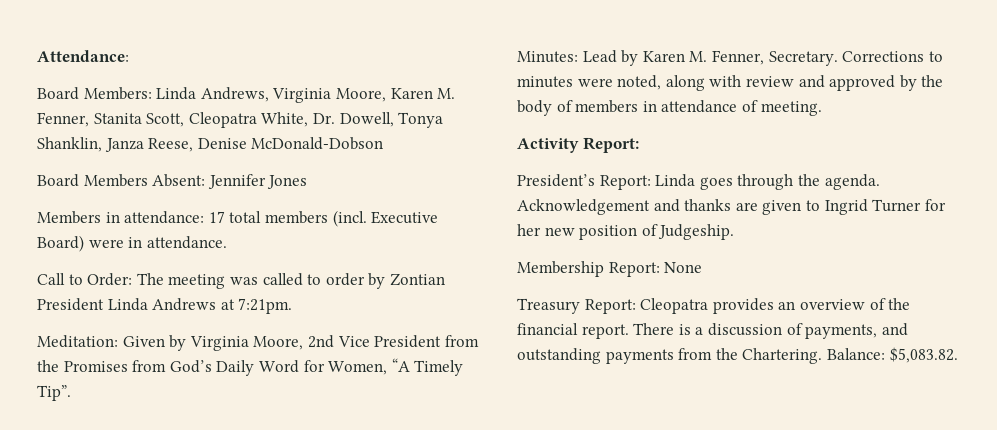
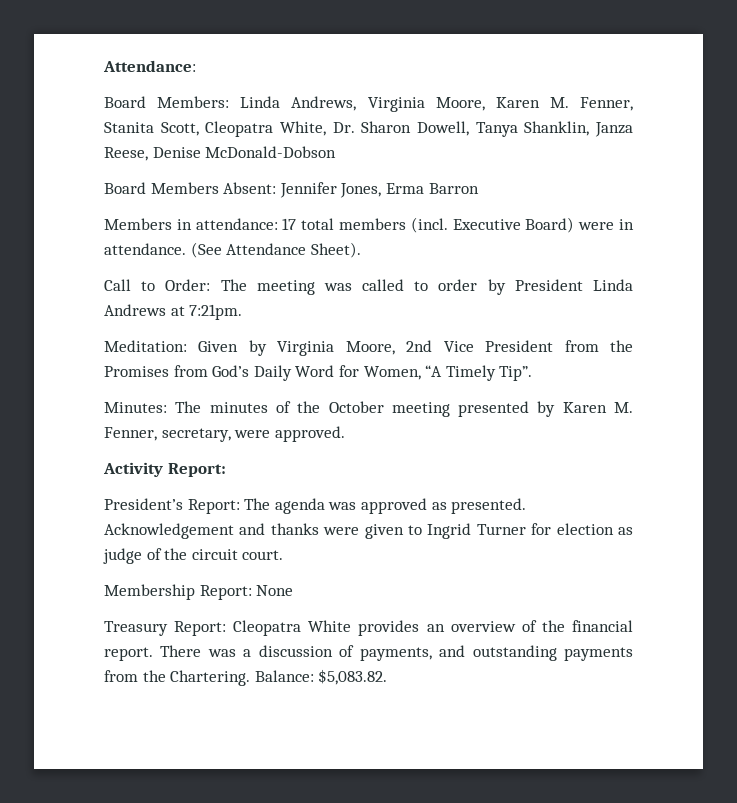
- Board Members: Linda Andrews, Virginia Moore, Karen M. Fenner, Stanita Scott, Cleopatra White, Dr. Dowell, Tonya Shanklin, Janza Reese, Denise McDonald-Dobson
+ Board Members: Linda Andrews, Virginia Moore, Karen M. Fenner, Stanita Scott, Cleopatra White, Dr. Sharon Dowell, Tanya Shanklin, Janza Reese, Denise McDonald-Dobson
- Board Members Absent: Jennifer Jones
+ Board Members Absent: Jennifer Jones, Erma Barron
+ (See Attendance Sheet).
- Call to Order: The meeting was called to order by Zontian President Linda Andrews at 7:21pm.
+ Call to Order: The meeting was called to order by President Linda Andrews at 7:21pm.
- Minutes: Lead by Karen M. Fenner, Secretary. Corrections to minutes were noted, along with review and approved by the body of members in attendance of meeting.
+ Minutes: The minutes of the October meeting presented by Karen M. Fenner, secretary, were approved.
  Activity Report:
- President’s Report: Linda goes through the agenda.
+ President’s Report: The agenda was approved as presented.
- Acknowledgement and thanks are given to Ingrid Turner for her new position of Judgeship.
+ Acknowledgement and thanks were given to Ingrid Turner for election as judge of the circuit court.
- Treasury Report: Cleopatra provides an overview of the financial report.
+ Treasury Report: Cleopatra White provides an overview of the financial report.
- There is a discussion of payments, and outstanding payments from the Chartering.
+ There was a discussion of payments, and outstanding payments from the Chartering.

